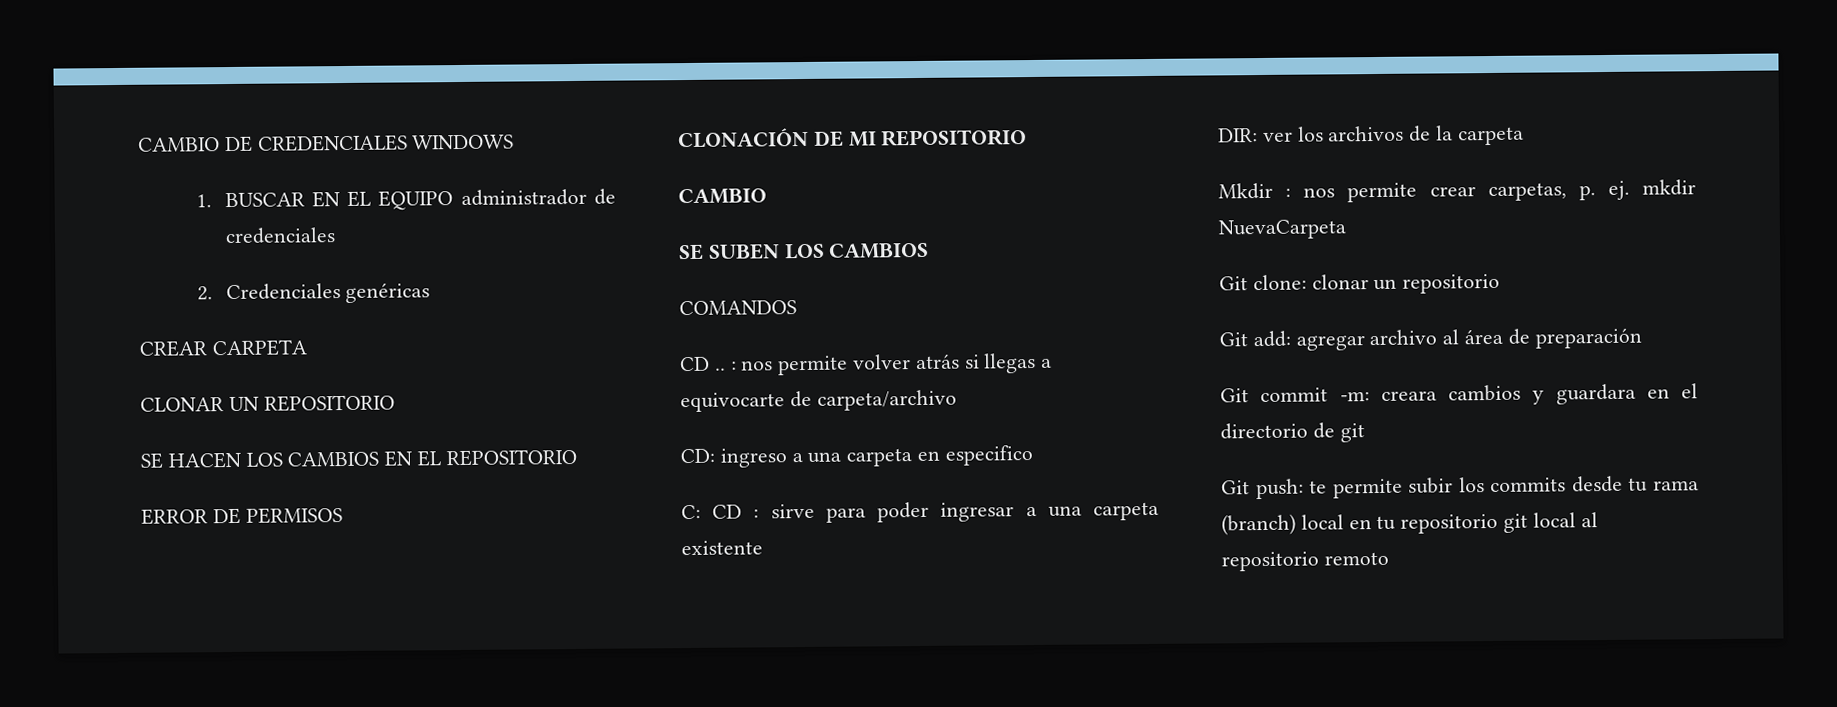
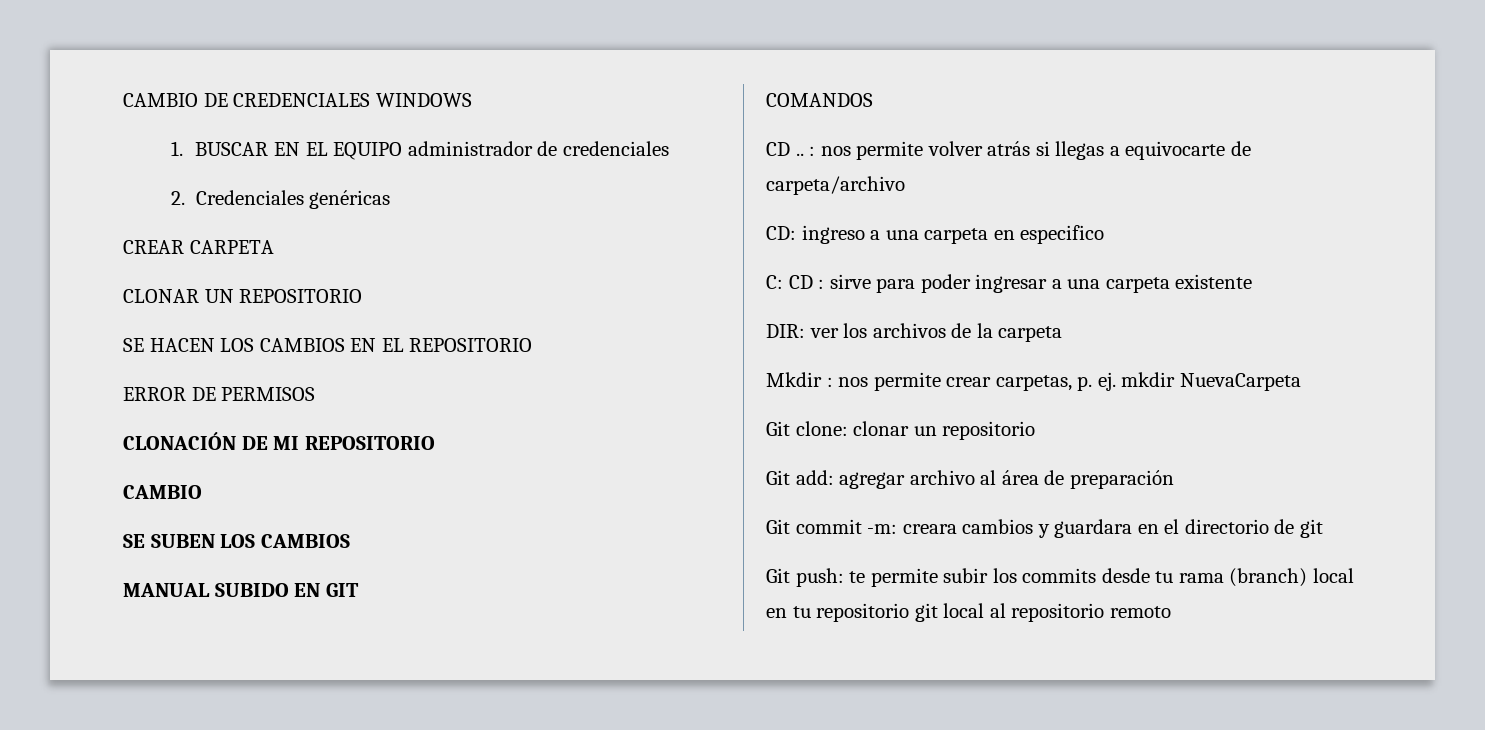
+ MANUAL SUBIDO EN GIT

